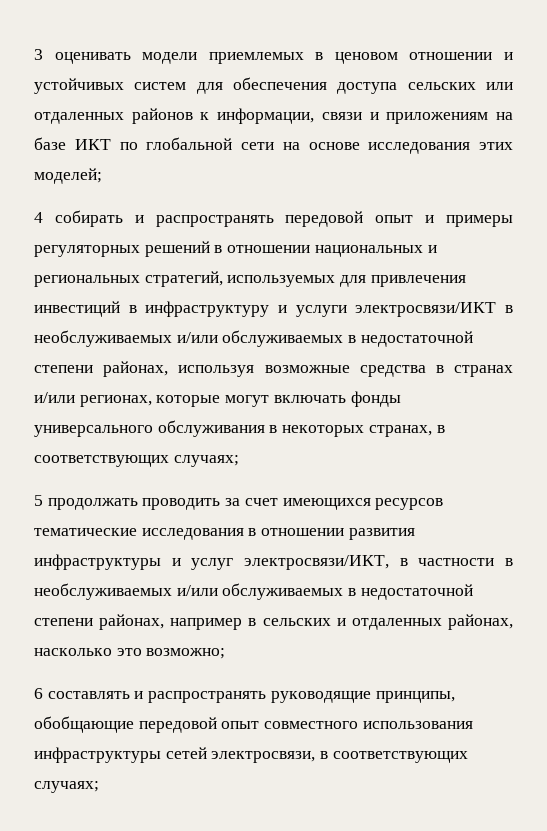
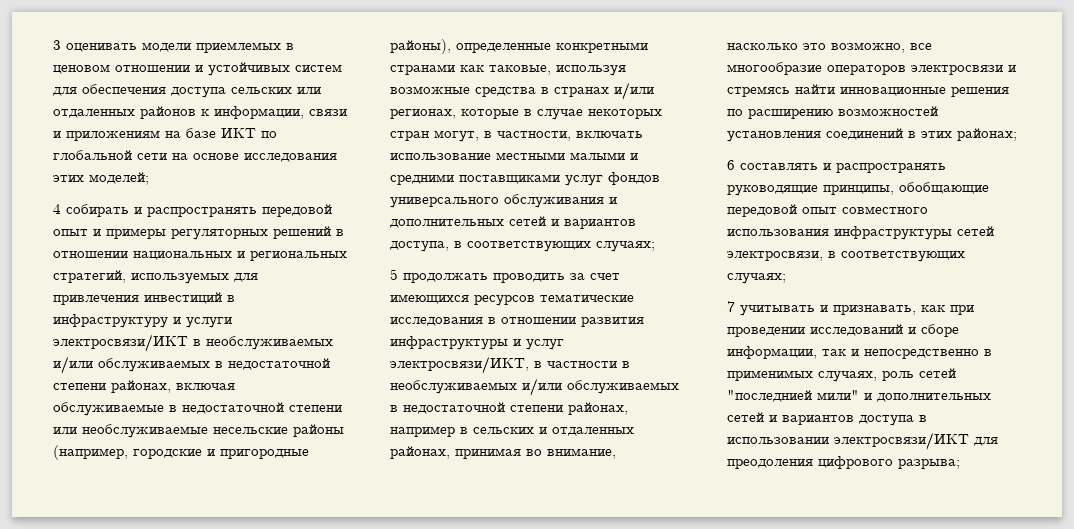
- 4 собирать и распространять передовой опыт и примеры регуляторных решений в отношении национальных и региональных стратегий, используемых для привлечения инвестиций в инфраструктуру и услуги электросвязи/ИКТ в необслуживаемых и/или обслуживаемых в недостаточной степени районах, используя возможные средства в странах и/или регионах, которые могут включать фонды универсального обслуживания в некоторых странах, в соответствующих случаях;
+ 4 собирать и распространять передовой опыт и примеры регуляторных решений в отношении национальных и региональных стратегий, используемых для привлечения инвестиций в инфраструктуру и услуги электросвязи/ИКТ в необслуживаемых и/или обслуживаемых в недостаточной степени районах, включая обслуживаемые в недостаточной степени или необслуживаемые несельские районы (например, городские и пригородные районы), определенные конкретными странами как таковые, используя возможные средства в странах и/или регионах, которые в случае некоторых стран могут, в частности, включать использование местными малыми и средними поставщиками услуг фондов универсального обслуживания и дополнительных сетей и вариантов доступа, в соответствующих случаях;
- 5 продолжать проводить за счет имеющихся ресурсов тематические исследования в отношении развития инфраструктуры и услуг электросвязи/ИКТ, в частности в необслуживаемых и/или обслуживаемых в недостаточной степени районах, например в сельских и отдаленных районах, насколько это возможно;
+ 5 продолжать проводить за счет имеющихся ресурсов тематические исследования в отношении развития инфраструктуры и услуг электросвязи/ИКТ, в частности в необслуживаемых и/или обслуживаемых в недостаточной степени районах, например в сельских и отдаленных районах, принимая во внимание, насколько это возможно, все многообразие операторов электросвязи и стремясь найти инновационные решения по расширению возможностей установления соединений в этих районах;
+ 7 учитывать и признавать, как при проведении исследований и сборе информации, так и непосредственно в применимых случаях, роль сетей "последнией мили" и дополнительных сетей и вариантов доступа в использовании электросвязи/ИКТ для преодоления цифрового разрыва;

